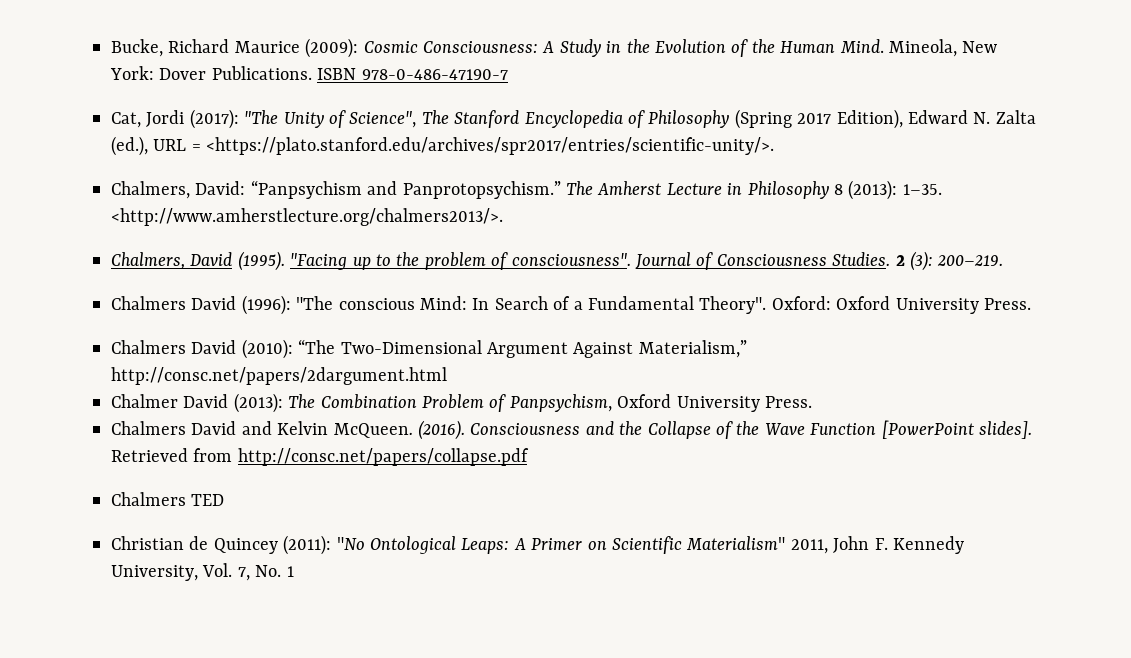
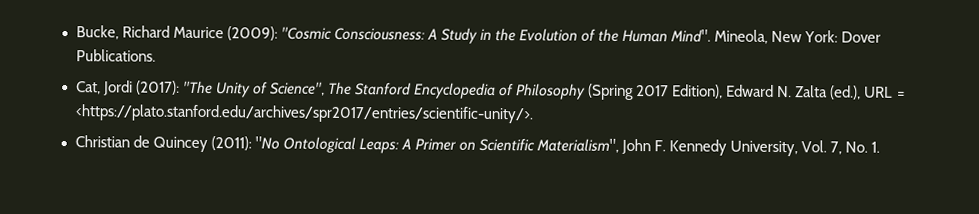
- Bucke, Richard Maurice (2009): Cosmic Consciousness: A Study in the Evolution of the Human Mind.
+ Bucke, Richard Maurice (2009): "Cosmic Consciousness: A Study in the Evolution of the Human Mind".
- ISBN 978-0-486-47190-7
- Chalmers, David: “Panpsychism and Panprotopsychism.” The Amherst Lecture in Philosophy 8 (2013): 1–35. <http://www.amherstlecture.org/chalmers2013/>.
- Chalmers, David (1995). "Facing up to the problem of consciousness". Journal of Consciousness Studies. 2 (3): 200–219.
- Chalmers David (1996): "The conscious Mind: In Search of a Fundamental Theory". Oxford: Oxford University Press.
- Chalmers David (2010): “The Two-Dimensional Argument Against Materialism,” http://consc.net/papers/2dargument.html
- Chalmer David (2013): The Combination Problem of Panpsychism, Oxford University Press.
- Chalmers David and Kelvin McQueen. (2016). Consciousness and the Collapse of the Wave Function [PowerPoint slides]. Retrieved from http://consc.net/papers/collapse.pdf
- Chalmers TED
- Christian de Quincey (2011): "No Ontological Leaps: A Primer on Scientific Materialism" 2011, John F. Kennedy University, Vol. 7, No. 1
+ Christian de Quincey (2011): "No Ontological Leaps: A Primer on Scientific Materialism", John F. Kennedy University, Vol. 7, No. 1.

